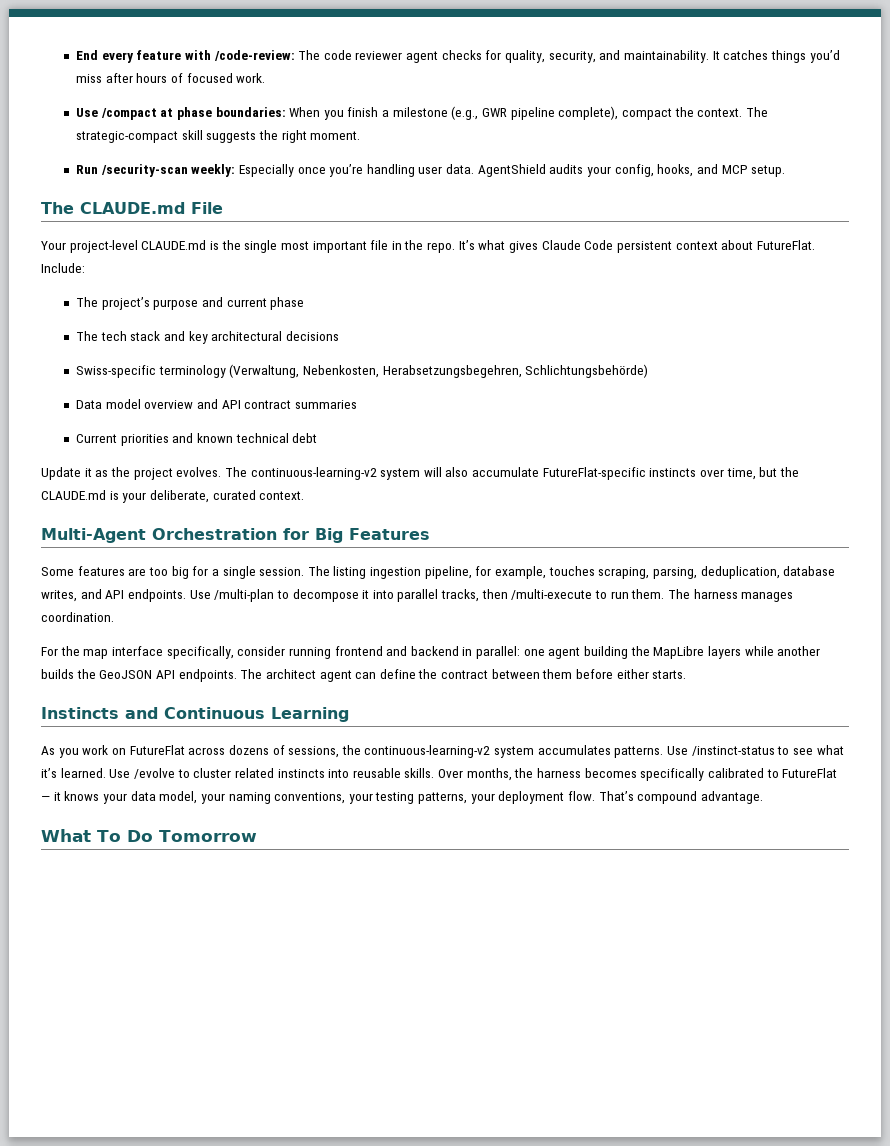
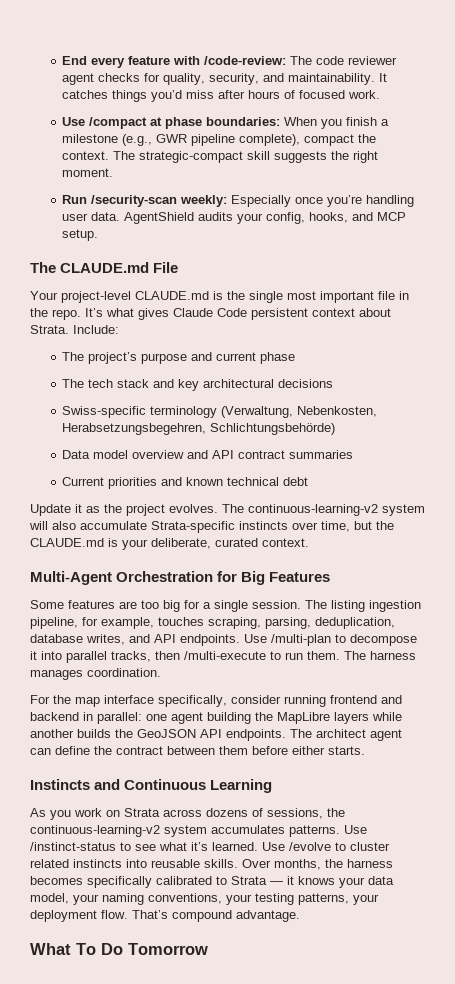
- It’s what gives Claude Code persistent context about FutureFlat.
+ It’s what gives Claude Code persistent context about Strata.
- The continuous-learning-v2 system will also accumulate FutureFlat-specific instincts over time, but the CLAUDE.md is your deliberate, curated context.
+ The continuous-learning-v2 system will also accumulate Strata-specific instincts over time, but the CLAUDE.md is your deliberate, curated context.
- As you work on FutureFlat across dozens of sessions, the continuous-learning-v2 system accumulates patterns.
+ As you work on Strata across dozens of sessions, the continuous-learning-v2 system accumulates patterns.
- Over months, the harness becomes specifically calibrated to FutureFlat — it knows your data model, your naming conventions, your testing patterns, your deployment flow.
+ Over months, the harness becomes specifically calibrated to Strata — it knows your data model, your naming conventions, your testing patterns, your deployment flow.

